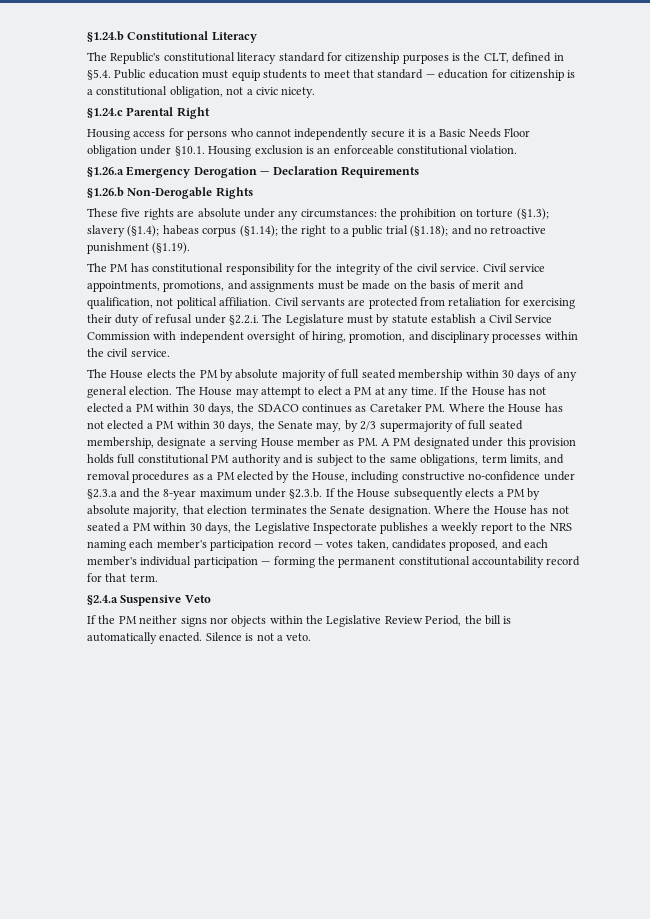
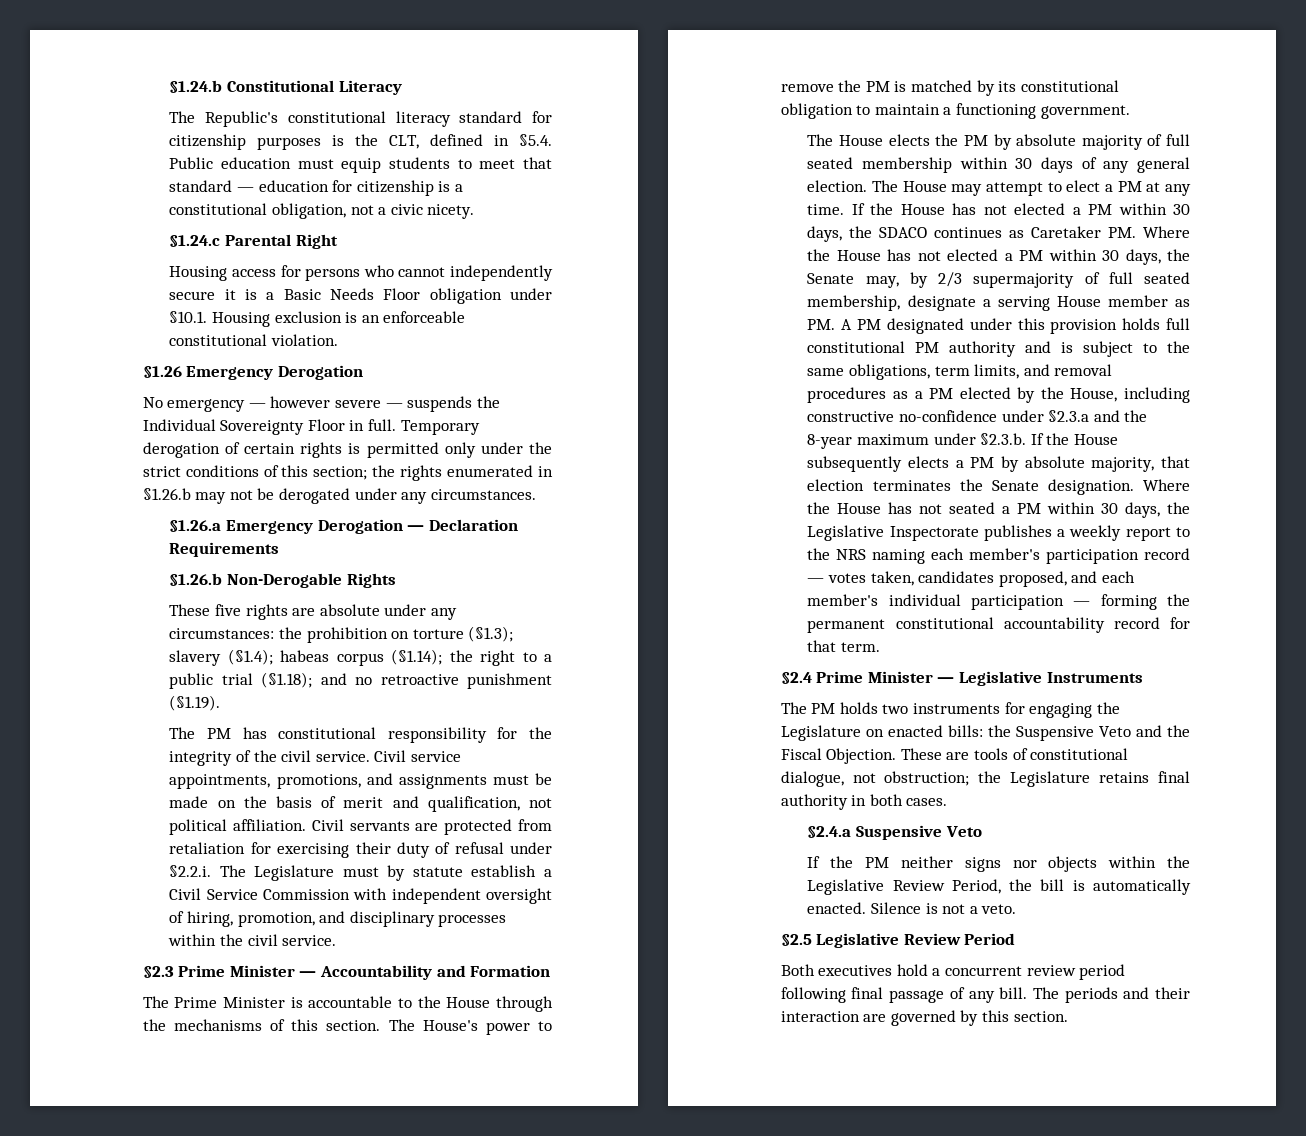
+ §1.26 Emergency Derogation
+ No emergency — however severe — suspends the Individual Sovereignty Floor in full. Temporary derogation of certain rights is permitted only under the strict conditions of this section; the rights enumerated in §1.26.b may not be derogated under any circumstances.
+ §2.3 Prime Minister — Accountability and Formation
+ The Prime Minister is accountable to the House through the mechanisms of this section. The House's power to remove the PM is matched by its constitutional obligation to maintain a functioning government.
+ §2.4 Prime Minister — Legislative Instruments
+ The PM holds two instruments for engaging the Legislature on enacted bills: the Suspensive Veto and the Fiscal Objection. These are tools of constitutional dialogue, not obstruction; the Legislature retains final authority in both cases.
+ §2.5 Legislative Review Period
+ Both executives hold a concurrent review period following final passage of any bill. The periods and their interaction are governed by this section.

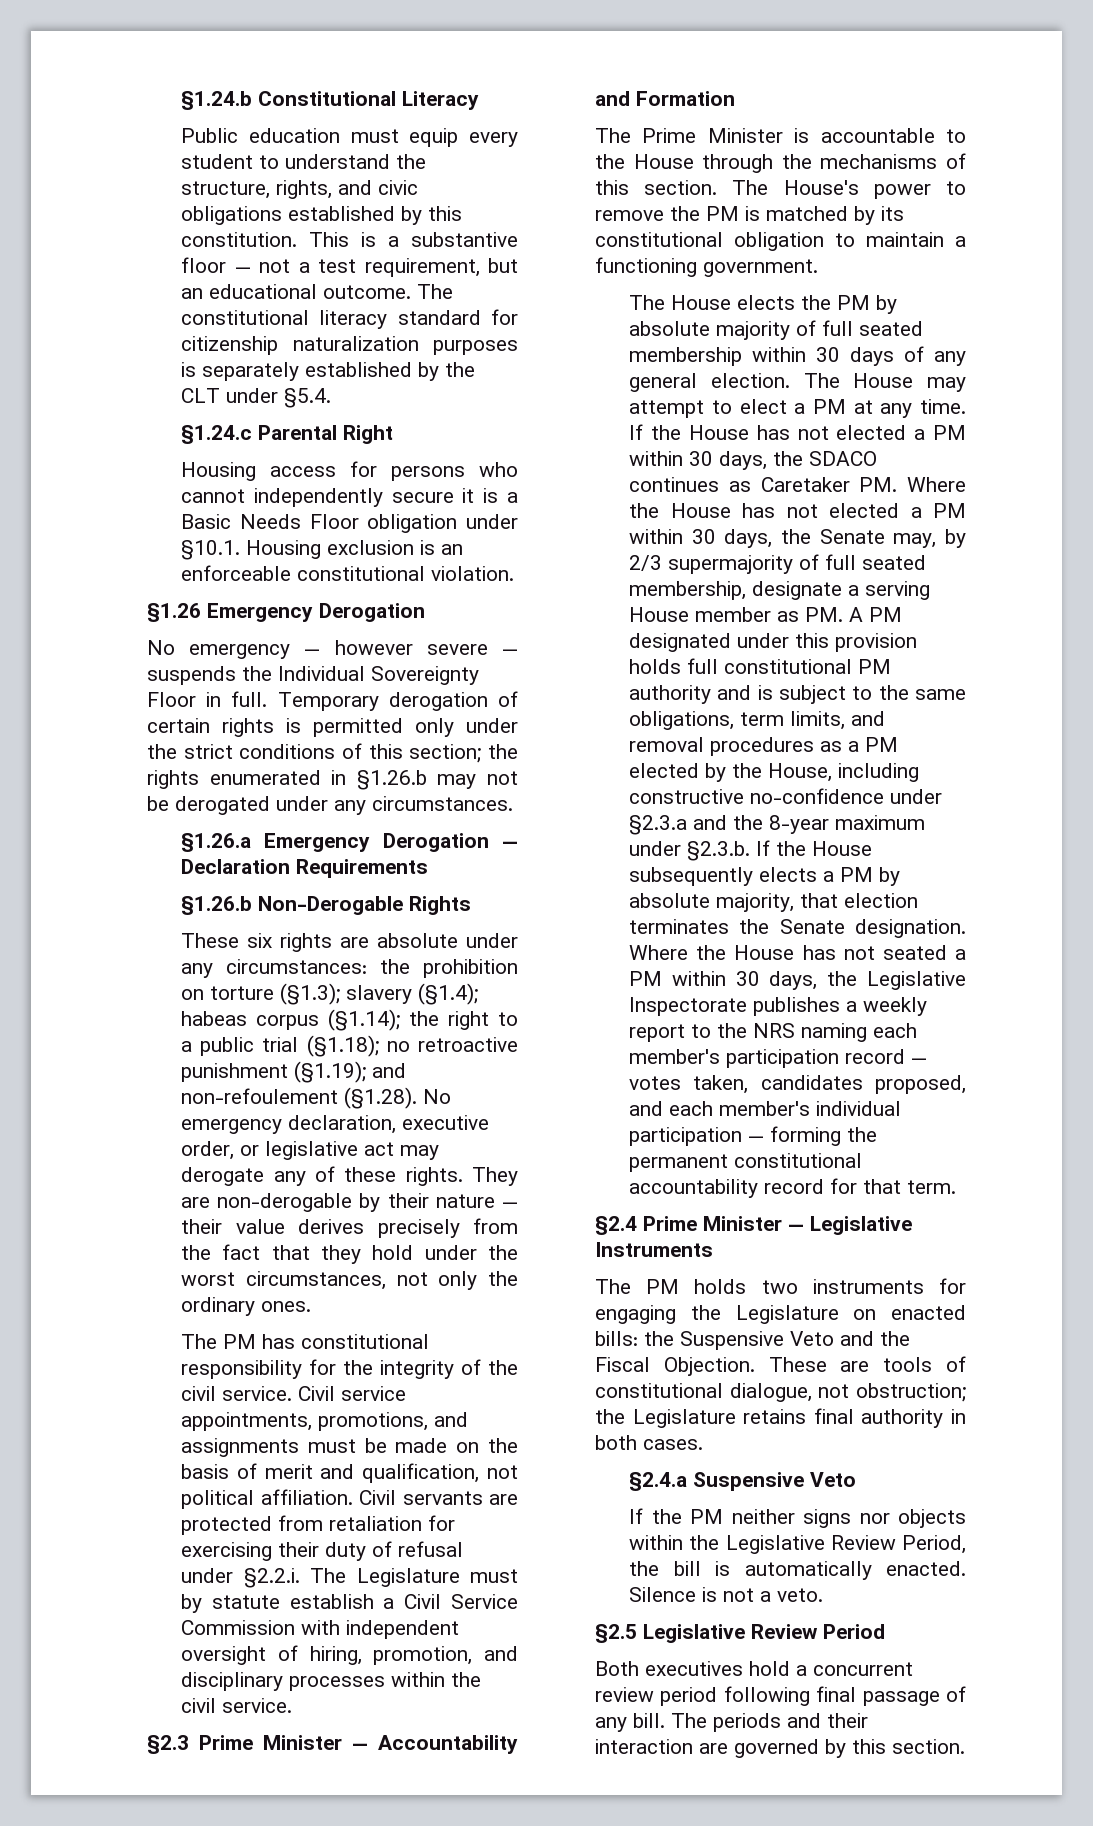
- The Republic's constitutional literacy standard for citizenship purposes is the CLT, defined in §5.4. Public education must equip students to meet that standard — education for citizenship is a constitutional obligation, not a civic nicety.
+ Public education must equip every student to understand the structure, rights, and civic obligations established by this constitution. This is a substantive floor — not a test requirement, but an educational outcome. The constitutional literacy standard for citizenship naturalization purposes is separately established by the CLT under §5.4.
- These five rights are absolute under any circumstances: the prohibition on torture (§1.3); slavery (§1.4); habeas corpus (§1.14); the right to a public trial (§1.18); and no retroactive punishment (§1.19).
+ These six rights are absolute under any circumstances: the prohibition on torture (§1.3); slavery (§1.4); habeas corpus (§1.14); the right to a public trial (§1.18); no retroactive punishment (§1.19); and non-refoulement (§1.28). No emergency declaration, executive order, or legislative act may derogate any of these rights. They are non-derogable by their nature — their value derives precisely from the fact that they hold under the worst circumstances, not only the ordinary ones.

